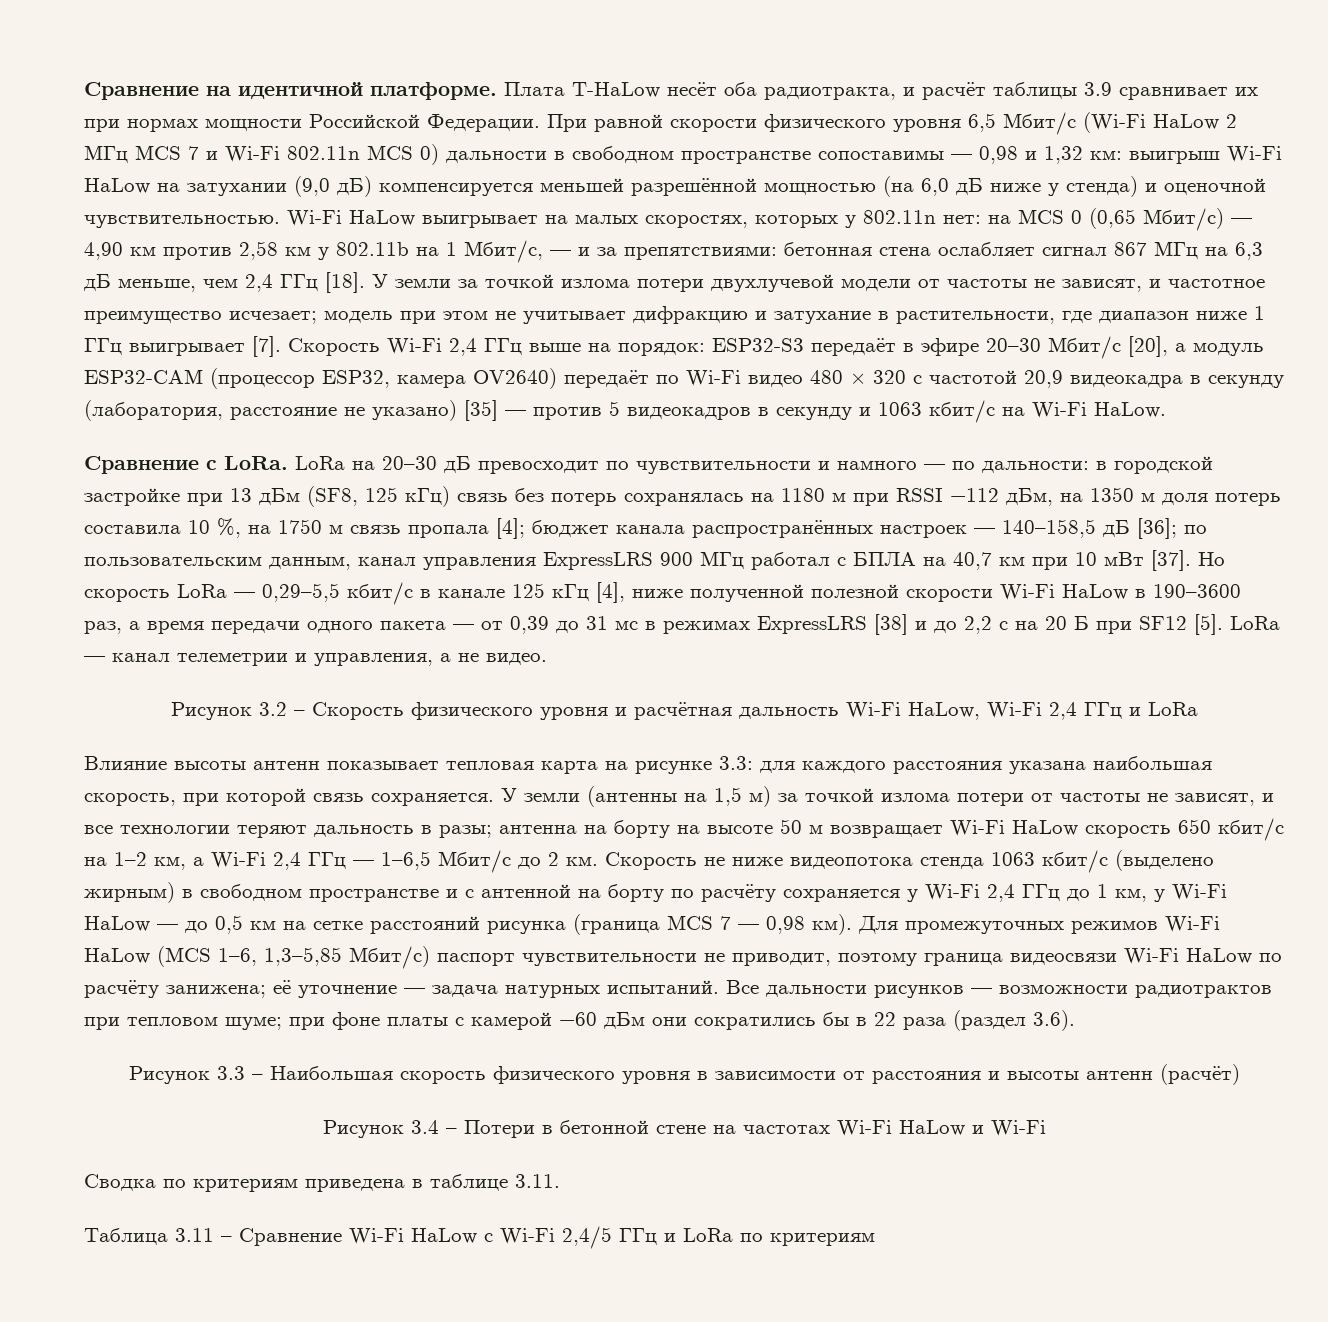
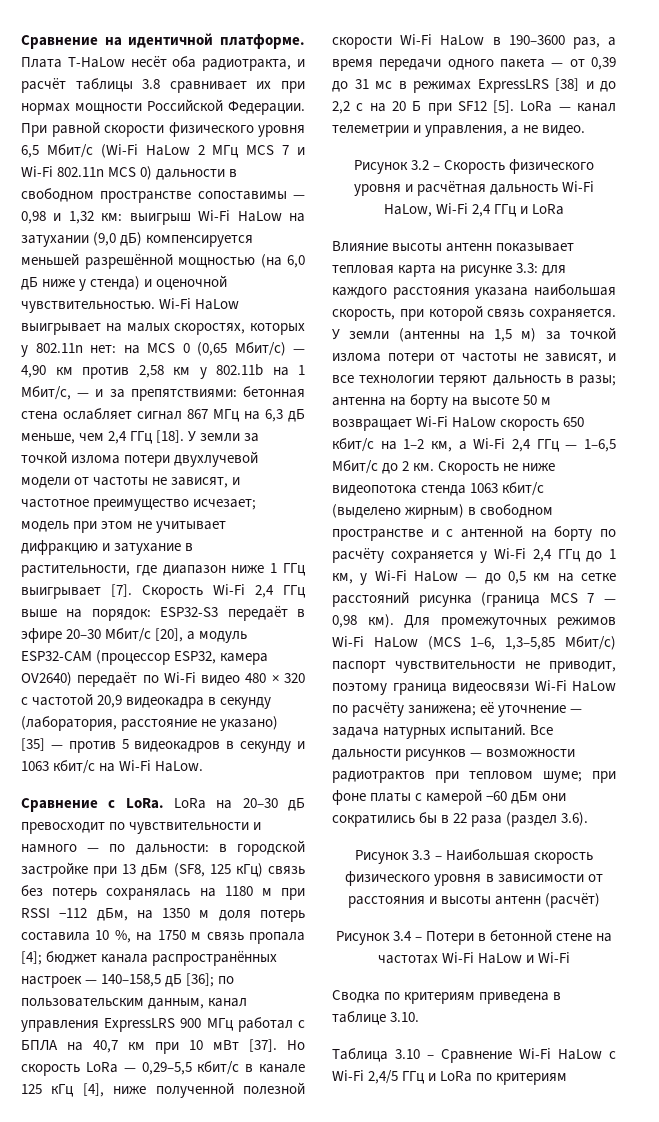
- Плата T-HaLow несёт оба радиотракта, и расчёт таблицы 3.9 сравнивает их при нормах мощности Российской Федерации.
+ Плата T-HaLow несёт оба радиотракта, и расчёт таблицы 3.8 сравнивает их при нормах мощности Российской Федерации.
- Сводка по критериям приведена в таблице 3.11.
+ Сводка по критериям приведена в таблице 3.10.
- Таблица 3.11 – Сравнение Wi-Fi HaLow с Wi-Fi 2,4/5 ГГц и LoRa по критериям
+ Таблица 3.10 – Сравнение Wi-Fi HaLow с Wi-Fi 2,4/5 ГГц и LoRa по критериям

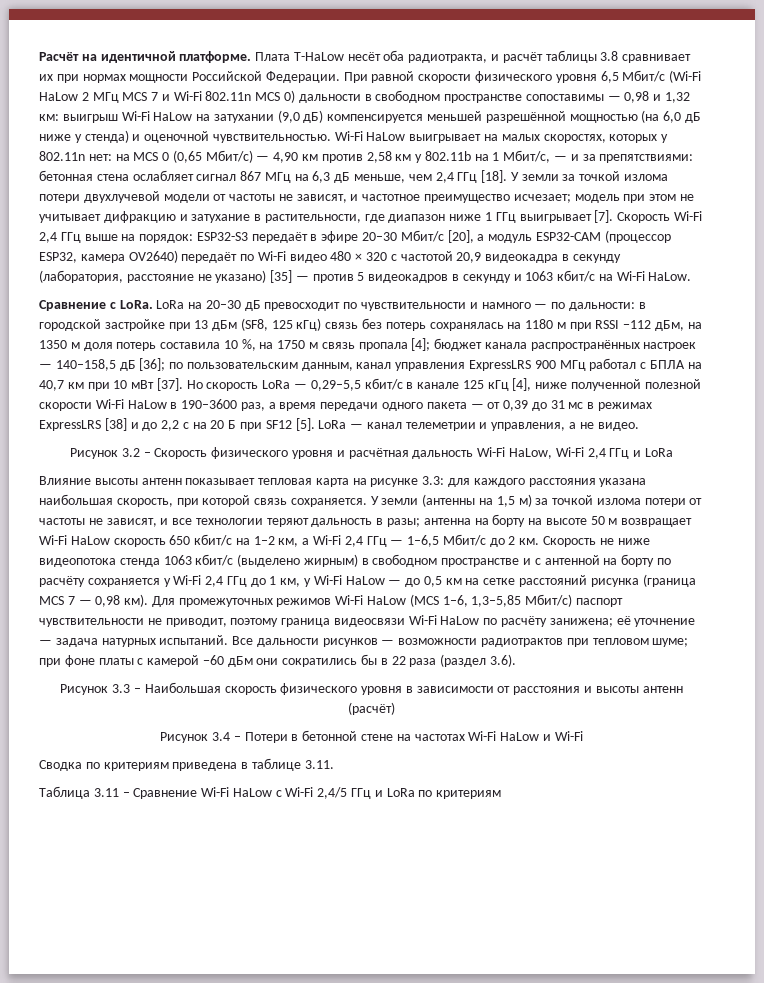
- Сравнение на идентичной платформе.
+ Расчёт на идентичной платформе.
- Сводка по критериям приведена в таблице 3.10.
+ Сводка по критериям приведена в таблице 3.11.
- Таблица 3.10 – Сравнение Wi-Fi HaLow с Wi-Fi 2,4/5 ГГц и LoRa по критериям
+ Таблица 3.11 – Сравнение Wi-Fi HaLow с Wi-Fi 2,4/5 ГГц и LoRa по критериям

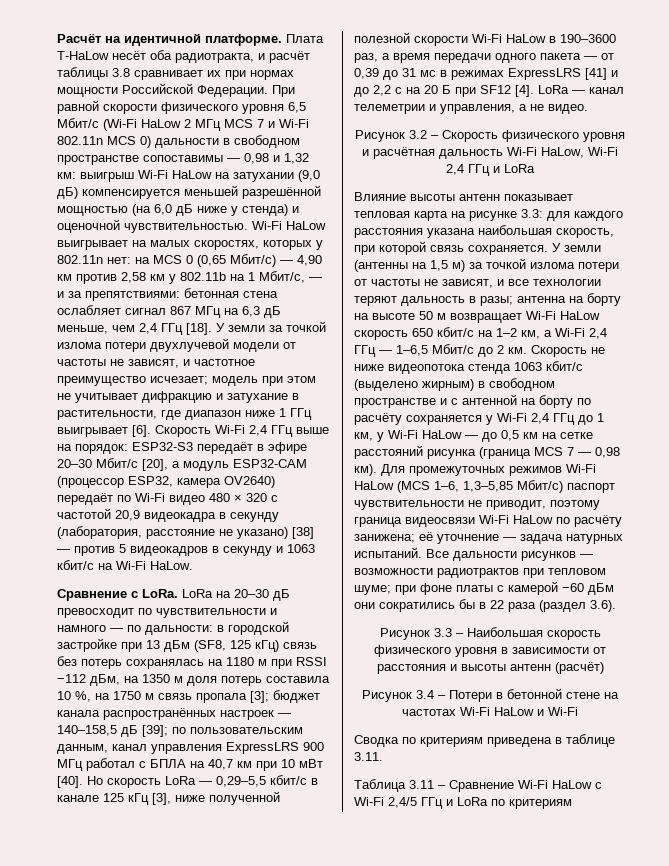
- У земли за точкой излома потери двухлучевой модели от частоты не зависят, и частотное преимущество исчезает; модель при этом не учитывает дифракцию и затухание в растительности, где диапазон ниже 1 ГГц выигрывает [7].
+ У земли за точкой излома потери двухлучевой модели от частоты не зависят, и частотное преимущество исчезает; модель при этом не учитывает дифракцию и затухание в растительности, где диапазон ниже 1 ГГц выигрывает [6].
- Скорость Wi-Fi 2,4 ГГц выше на порядок: ESP32-S3 передаёт в эфире 20–30 Мбит/с [20], а модуль ESP32-CAM (процессор ESP32, камера OV2640) передаёт по Wi-Fi видео 480 × 320 с частотой 20,9 видеокадра в секунду (лаборатория, расстояние не указано) [35] — против 5 видеокадров в секунду и 1063 кбит/с на Wi-Fi HaLow.
+ Скорость Wi-Fi 2,4 ГГц выше на порядок: ESP32-S3 передаёт в эфире 20–30 Мбит/с [20], а модуль ESP32-CAM (процессор ESP32, камера OV2640) передаёт по Wi-Fi видео 480 × 320 с частотой 20,9 видеокадра в секунду (лаборатория, расстояние не указано) [38] — против 5 видеокадров в секунду и 1063 кбит/с на Wi-Fi HaLow.
- в городской застройке при 13 дБм (SF8, 125 кГц) связь без потерь сохранялась на 1180 м при RSSI −112 дБм, на 1350 м доля потерь составила 10 %, на 1750 м связь пропала [4];
+ в городской застройке при 13 дБм (SF8, 125 кГц) связь без потерь сохранялась на 1180 м при RSSI −112 дБм, на 1350 м доля потерь составила 10 %, на 1750 м связь пропала [3];
- бюджет канала распространённых настроек — 140–158,5 дБ [36];
+ бюджет канала распространённых настроек — 140–158,5 дБ [39];
- по пользовательским данным, канал управления ExpressLRS 900 МГц работал с БПЛА на 40,7 км при 10 мВт [37].
+ по пользовательским данным, канал управления ExpressLRS 900 МГц работал с БПЛА на 40,7 км при 10 мВт [40].
- Но скорость LoRa — 0,29–5,5 кбит/с в канале 125 кГц [4], ниже полученной полезной скорости Wi-Fi HaLow в 190–3600 раз, а время передачи одного пакета — от 0,39 до 31 мс в режимах ExpressLRS [38] и до 2,2 с на 20 Б при SF12 [5].
+ Но скорость LoRa — 0,29–5,5 кбит/с в канале 125 кГц [3], ниже полученной полезной скорости Wi-Fi HaLow в 190–3600 раз, а время передачи одного пакета — от 0,39 до 31 мс в режимах ExpressLRS [41] и до 2,2 с на 20 Б при SF12 [4].

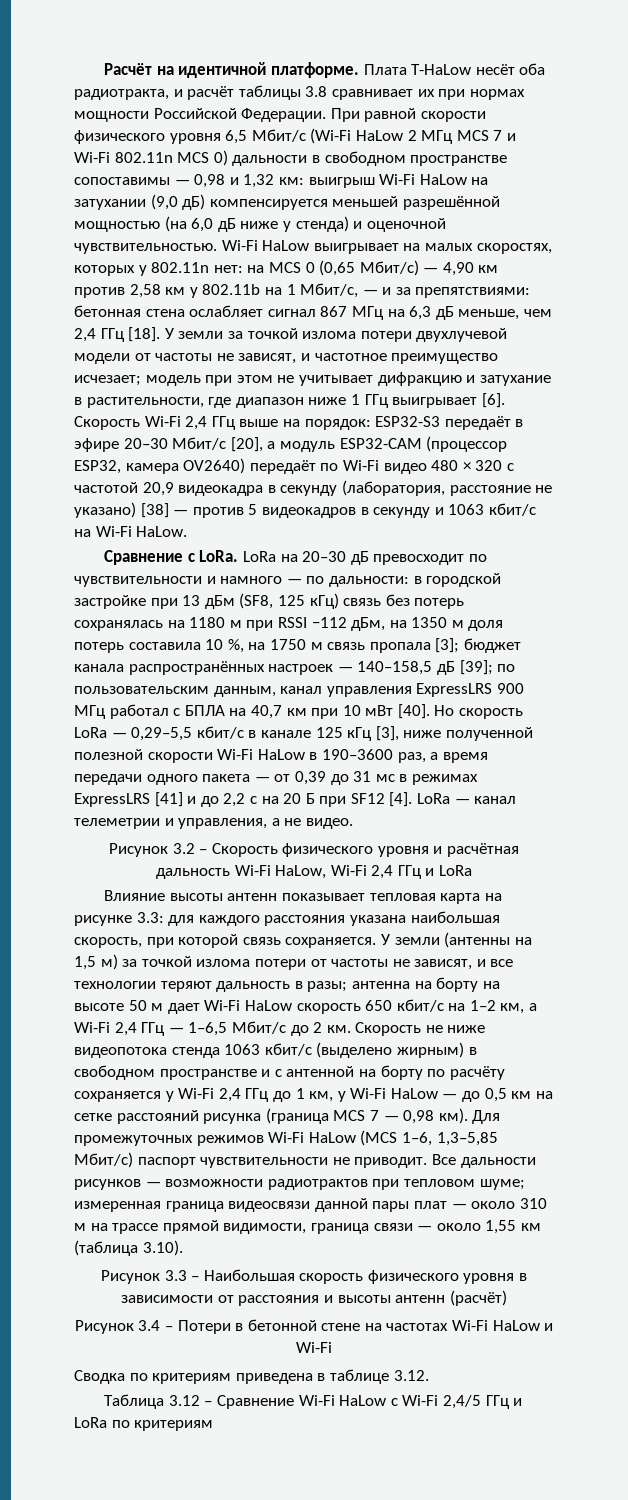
- У земли (антенны на 1,5 м) за точкой излома потери от частоты не зависят, и все технологии теряют дальность в разы; антенна на борту на высоте 50 м возвращает Wi-Fi HaLow скорость 650 кбит/с на 1–2 км, а Wi-Fi 2,4 ГГц — 1–6,5 Мбит/с до 2 км.
+ У земли (антенны на 1,5 м) за точкой излома потери от частоты не зависят, и все технологии теряют дальность в разы; антенна на борту на высоте 50 м дает Wi-Fi HaLow скорость 650 кбит/с на 1–2 км, а Wi-Fi 2,4 ГГц — 1–6,5 Мбит/с до 2 км.
- Для промежуточных режимов Wi-Fi HaLow (MCS 1–6, 1,3–5,85 Мбит/с) паспорт чувствительности не приводит, поэтому граница видеосвязи Wi-Fi HaLow по расчёту занижена; её уточнение — задача натурных испытаний.
+ Для промежуточных режимов Wi-Fi HaLow (MCS 1–6, 1,3–5,85 Мбит/с) паспорт чувствительности не приводит.
- Все дальности рисунков — возможности радиотрактов при тепловом шуме; при фоне платы с камерой −60 дБм они сократились бы в 22 раза (раздел 3.6).
+ Все дальности рисунков — возможности радиотрактов при тепловом шуме; измеренная граница видеосвязи данной пары плат — около 310 м на трассе прямой видимости, граница связи — около 1,55 км (таблица 3.10).
- Сводка по критериям приведена в таблице 3.11.
+ Сводка по критериям приведена в таблице 3.12.
- Таблица 3.11 – Сравнение Wi-Fi HaLow с Wi-Fi 2,4/5 ГГц и LoRa по критериям
+ Таблица 3.12 – Сравнение Wi-Fi HaLow с Wi-Fi 2,4/5 ГГц и LoRa по критериям

